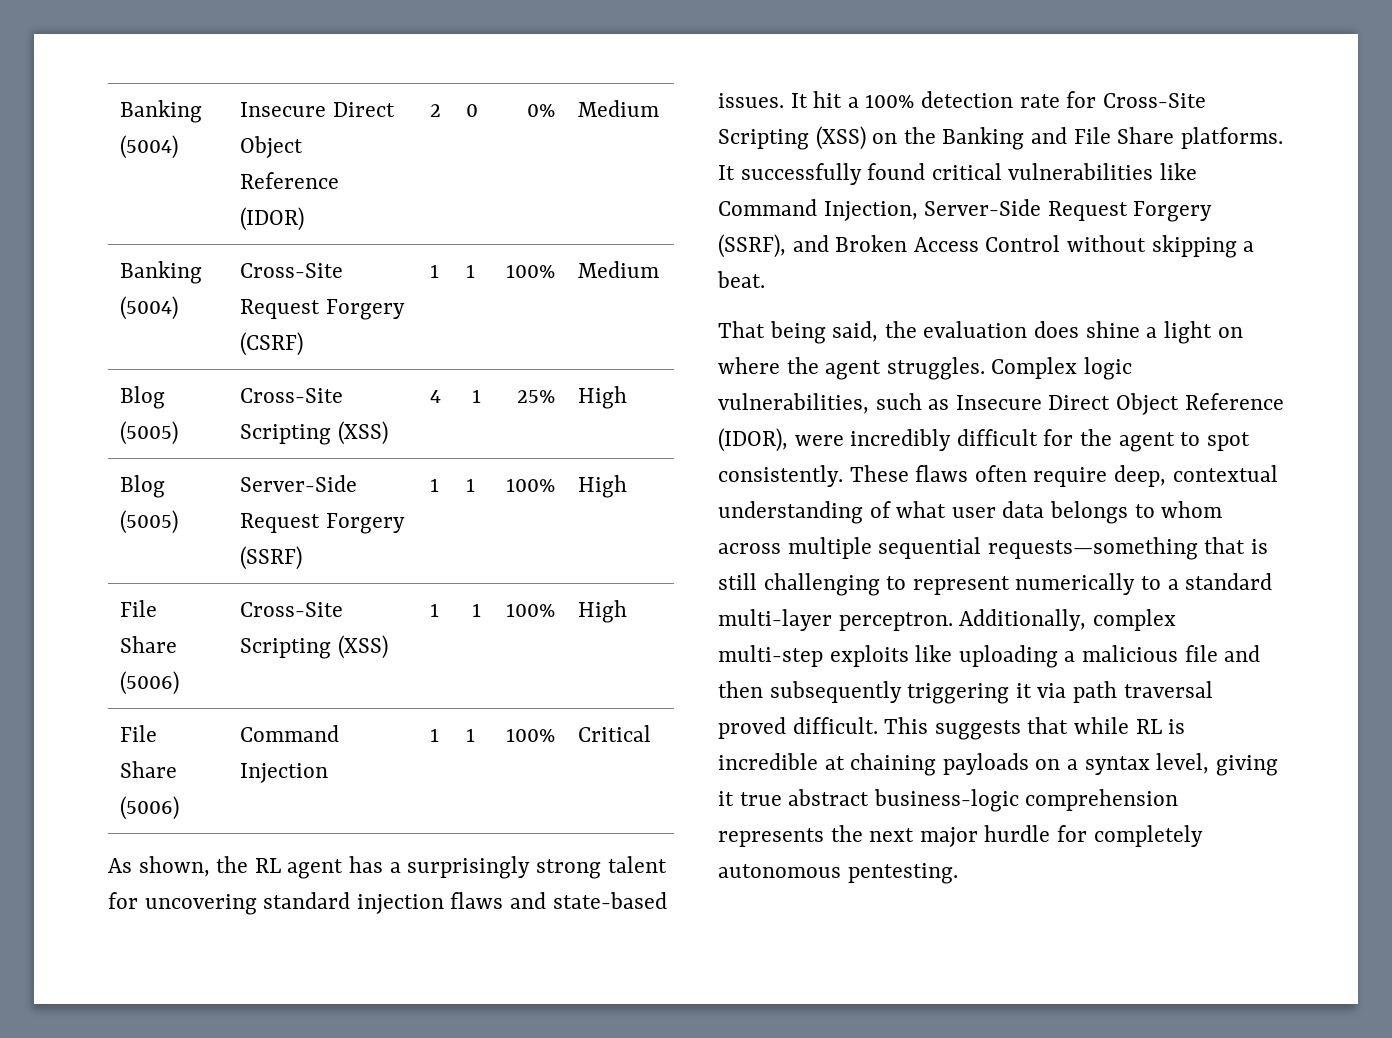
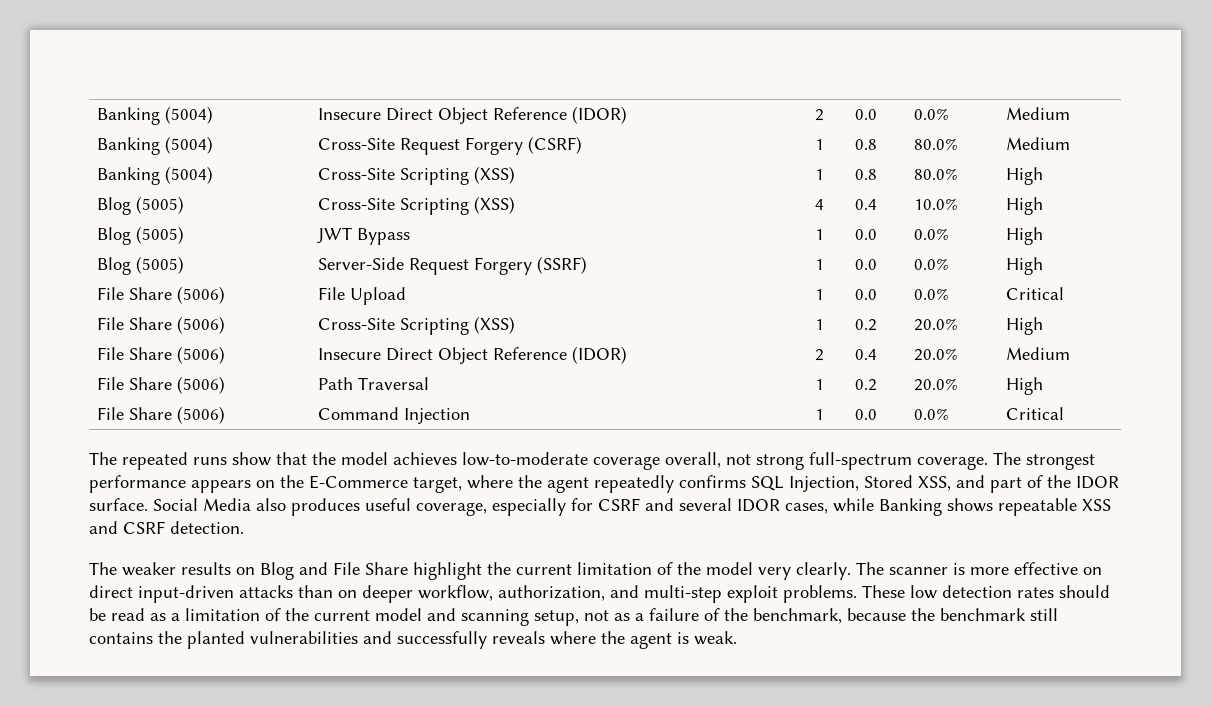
- Banking (5004) | Insecure Direct Object Reference (IDOR) | 2 | 0 | 0% | Medium
+ Banking (5004) | Insecure Direct Object Reference (IDOR) | 2 | 0.0 | 0.0% | Medium
- Banking (5004) | Cross-Site Request Forgery (CSRF) | 1 | 1 | 100% | Medium
+ Banking (5004) | Cross-Site Request Forgery (CSRF) | 1 | 0.8 | 80.0% | Medium
+ Banking (5004) | Cross-Site Scripting (XSS) | 1 | 0.8 | 80.0% | High
- Blog (5005) | Cross-Site Scripting (XSS) | 4 | 1 | 25% | High
+ Blog (5005) | Cross-Site Scripting (XSS) | 4 | 0.4 | 10.0% | High
+ Blog (5005) | JWT Bypass | 1 | 0.0 | 0.0% | High
- Blog (5005) | Server-Side Request Forgery (SSRF) | 1 | 1 | 100% | High
+ Blog (5005) | Server-Side Request Forgery (SSRF) | 1 | 0.0 | 0.0% | High
+ File Share (5006) | File Upload | 1 | 0.0 | 0.0% | Critical
- File Share (5006) | Cross-Site Scripting (XSS) | 1 | 1 | 100% | High
+ File Share (5006) | Cross-Site Scripting (XSS) | 1 | 0.2 | 20.0% | High
+ File Share (5006) | Insecure Direct Object Reference (IDOR) | 2 | 0.4 | 20.0% | Medium
+ File Share (5006) | Path Traversal | 1 | 0.2 | 20.0% | High
- File Share (5006) | Command Injection | 1 | 1 | 100% | Critical
- As shown, the RL agent has a surprisingly strong talent for uncovering standard injection flaws and state-based issues. It hit a 100% detection rate for Cross-Site Scripting (XSS) on the Banking and File Share platforms. It successfully found critical vulnerabilities like Command Injection, Server-Side Request Forgery (SSRF), and Broken Access Control without skipping a beat.
- That being said, the evaluation does shine a light on where the agent struggles. Complex logic vulnerabilities, such as Insecure Direct Object Reference (IDOR), were incredibly difficult for the agent to spot consistently. These flaws often require deep, contextual understanding of what user data belongs to whom across multiple sequential requests—something that is still challenging to represent numerically to a standard multi-layer perceptron. Additionally, complex multi-step exploits like uploading a malicious file and then subsequently triggering it via path traversal proved difficult. This suggests that while RL is incredible at chaining payloads on a syntax level, giving it true abstract business-logic comprehension represents the next major hurdle for completely autonomous pentesting.
+ File Share (5006) | Command Injection | 1 | 0.0 | 0.0% | Critical
+ The repeated runs show that the model achieves low-to-moderate coverage overall, not strong full-spectrum coverage. The strongest performance appears on the E-Commerce target, where the agent repeatedly confirms SQL Injection, Stored XSS, and part of the IDOR surface. Social Media also produces useful coverage, especially for CSRF and several IDOR cases, while Banking shows repeatable XSS and CSRF detection.
+ The weaker results on Blog and File Share highlight the current limitation of the model very clearly. The scanner is more effective on direct input-driven attacks than on deeper workflow, authorization, and multi-step exploit problems. These low detection rates should be read as a limitation of the current model and scanning setup, not as a failure of the benchmark, because the benchmark still contains the planted vulnerabilities and successfully reveals where the agent is weak.

